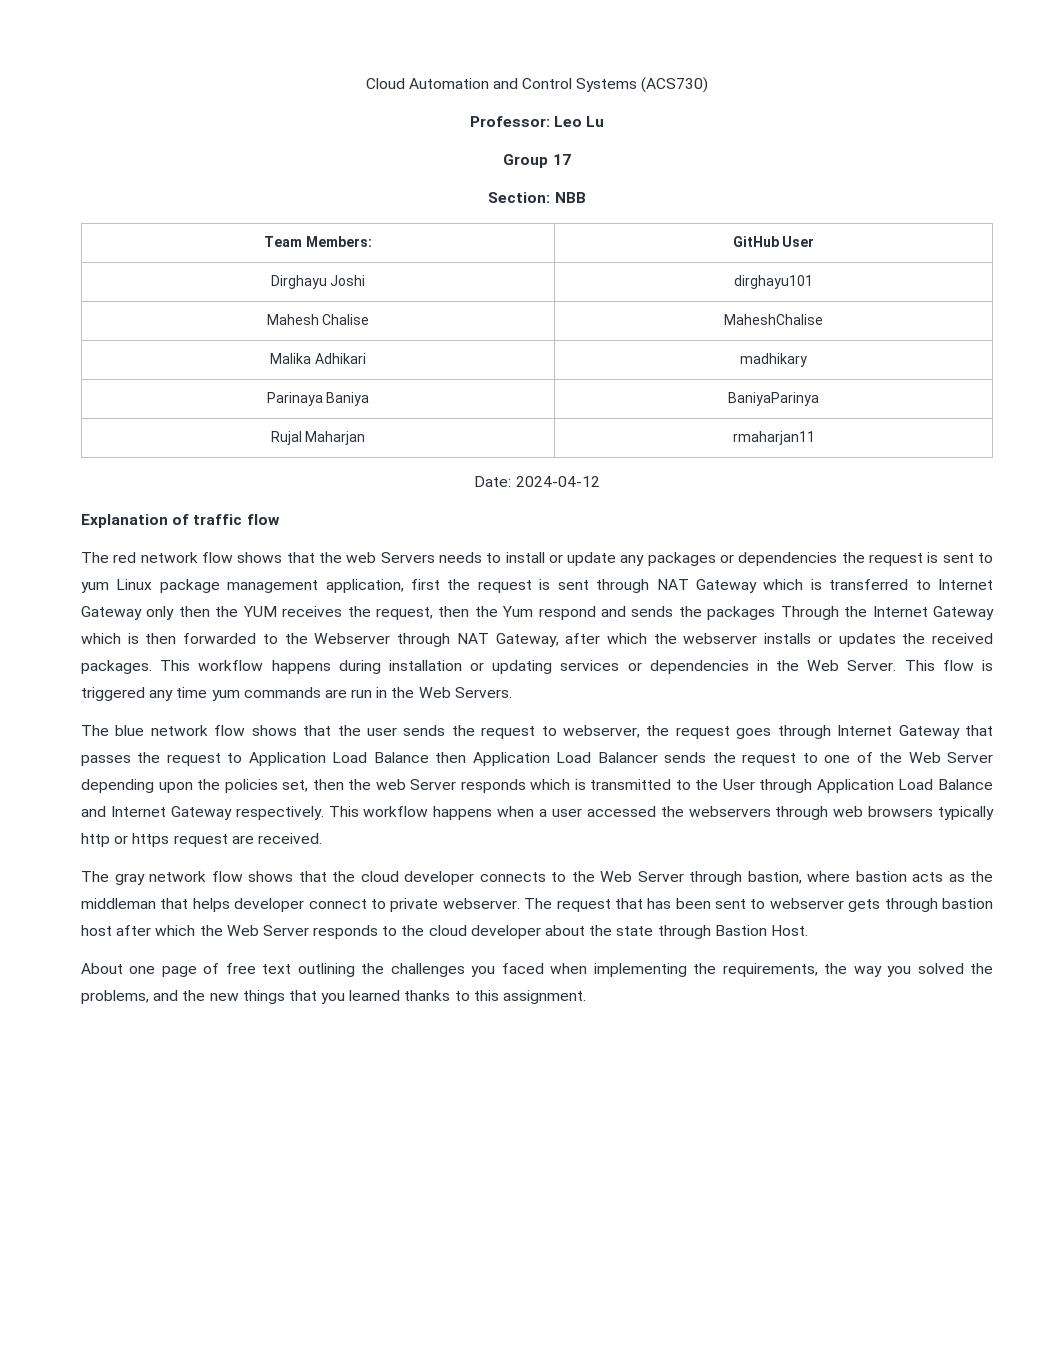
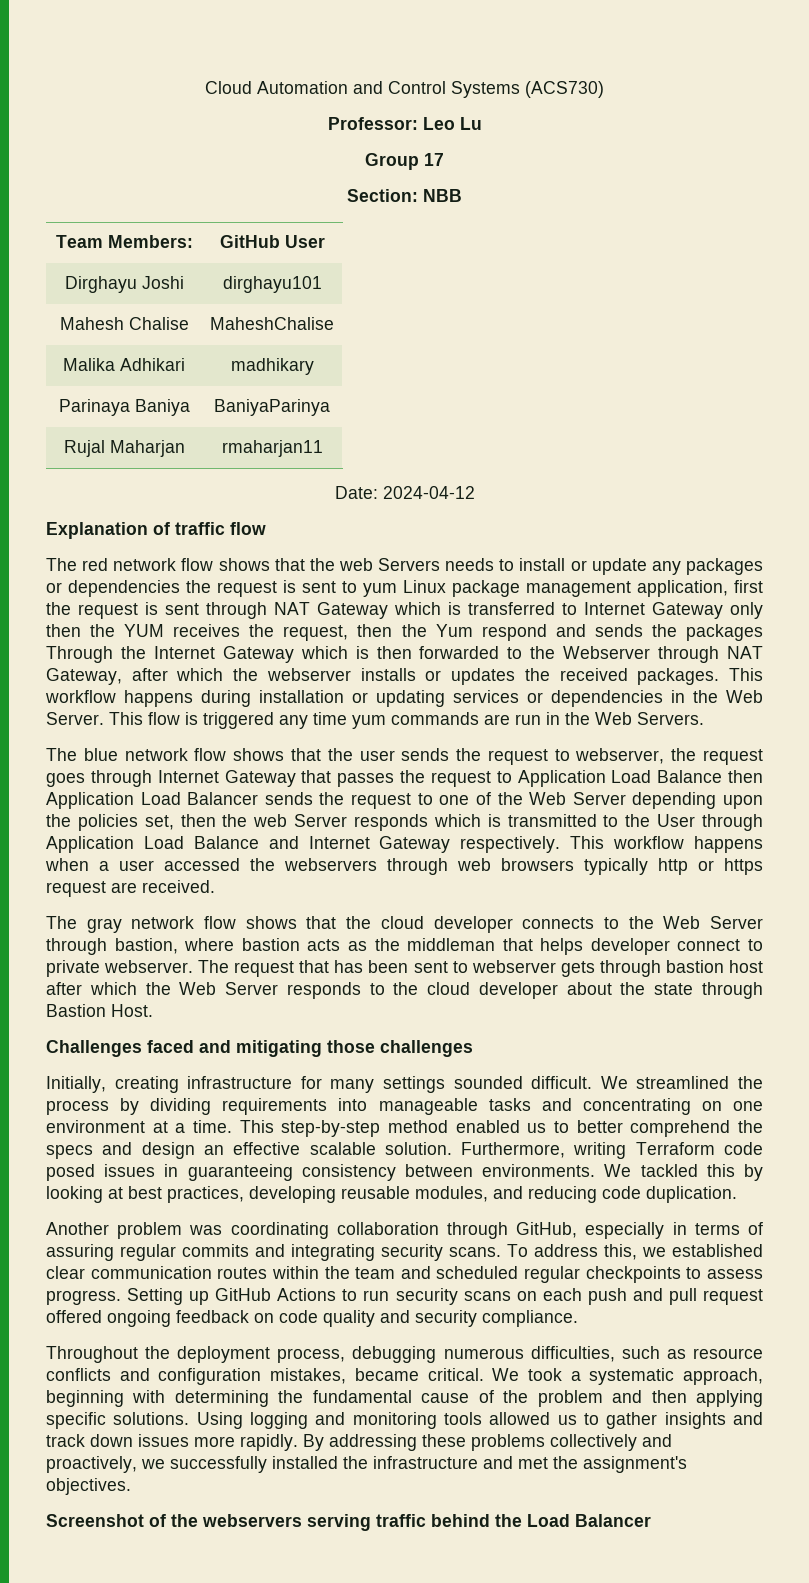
- About one page of free text outlining the challenges you faced when implementing the requirements, the way you solved the problems, and the new things that you learned thanks to this assignment.
+ Challenges faced and mitigating those challenges
+ Initially, creating infrastructure for many settings sounded difficult. We streamlined the process by dividing requirements into manageable tasks and concentrating on one environment at a time. This step-by-step method enabled us to better comprehend the specs and design an effective scalable solution. Furthermore, writing Terraform code posed issues in guaranteeing consistency between environments. We tackled this by looking at best practices, developing reusable modules, and reducing code duplication.
+ Another problem was coordinating collaboration through GitHub, especially in terms of assuring regular commits and integrating security scans. To address this, we established clear communication routes within the team and scheduled regular checkpoints to assess progress. Setting up GitHub Actions to run security scans on each push and pull request offered ongoing feedback on code quality and security compliance.
+ Throughout the deployment process, debugging numerous difficulties, such as resource conflicts and configuration mistakes, became critical. We took a systematic approach, beginning with determining the fundamental cause of the problem and then applying specific solutions. Using logging and monitoring tools allowed us to gather insights and track down issues more rapidly. By addressing these problems collectively and proactively, we successfully installed the infrastructure and met the assignment's objectives.
+ Screenshot of the webservers serving traffic behind the Load Balancer

